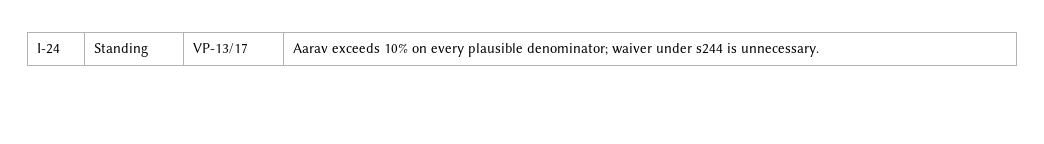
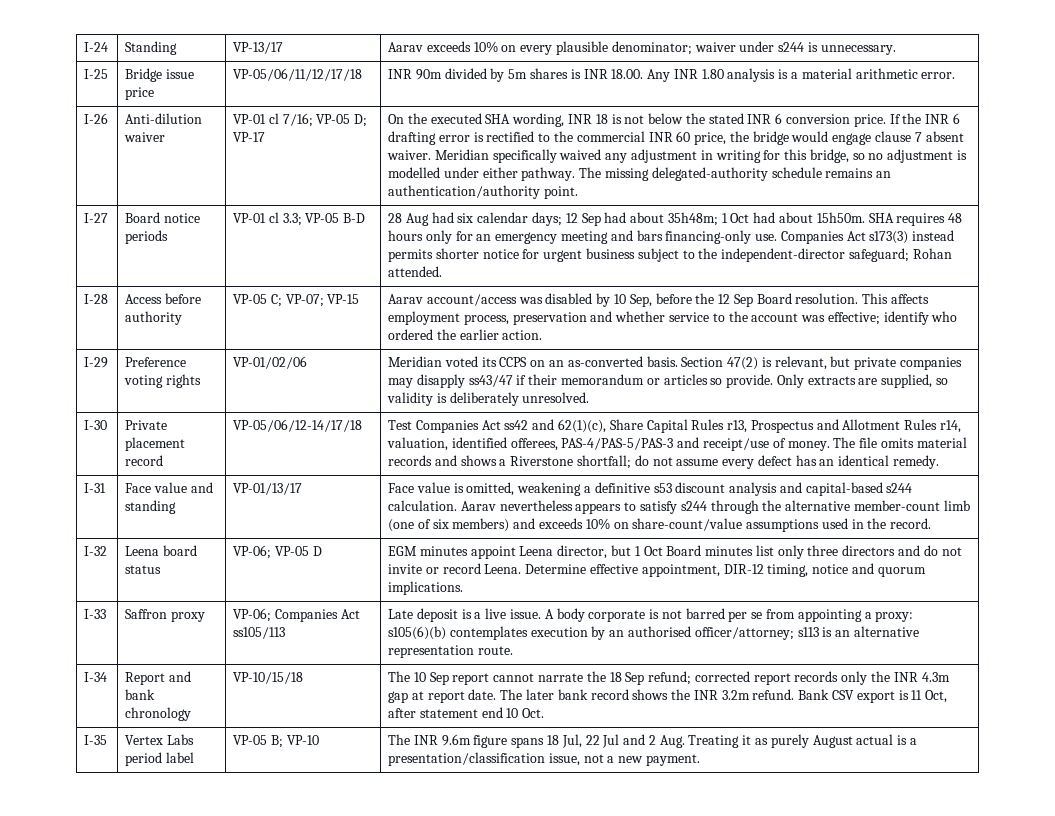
+ I-25 | Bridge issue price | VP-05/06/11/12/17/18 | INR 90m divided by 5m shares is INR 18.00. Any INR 1.80 analysis is a material arithmetic error.
+ I-26 | Anti-dilution waiver | VP-01 cl 7/16; VP-05 D; VP-17 | On the executed SHA wording, INR 18 is not below the stated INR 6 conversion price. If the INR 6 drafting error is rectified to the commercial INR 60 price, the bridge would engage clause 7 absent waiver. Meridian specifically waived any adjustment in writing for this bridge, so no adjustment is modelled under either pathway. The missing delegated-authority schedule remains an authentication/authority point.
+ I-27 | Board notice periods | VP-01 cl 3.3; VP-05 B-D | 28 Aug had six calendar days; 12 Sep had about 35h48m; 1 Oct had about 15h50m. SHA requires 48 hours only for an emergency meeting and bars financing-only use. Companies Act s173(3) instead permits shorter notice for urgent business subject to the independent-director safeguard; Rohan attended.
+ I-28 | Access before authority | VP-05 C; VP-07; VP-15 | Aarav account/access was disabled by 10 Sep, before the 12 Sep Board resolution. This affects employment process, preservation and whether service to the account was effective; identify who ordered the earlier action.
+ I-29 | Preference voting rights | VP-01/02/06 | Meridian voted its CCPS on an as-converted basis. Section 47(2) is relevant, but private companies may disapply ss43/47 if their memorandum or articles so provide. Only extracts are supplied, so validity is deliberately unresolved.
+ I-30 | Private placement record | VP-05/06/12-14/17/18 | Test Companies Act ss42 and 62(1)(c), Share Capital Rules r13, Prospectus and Allotment Rules r14, valuation, identified offerees, PAS-4/PAS-5/PAS-3 and receipt/use of money. The file omits material records and shows a Riverstone shortfall; do not assume every defect has an identical remedy.
+ I-31 | Face value and standing | VP-01/13/17 | Face value is omitted, weakening a definitive s53 discount analysis and capital-based s244 calculation. Aarav nevertheless appears to satisfy s244 through the alternative member-count limb (one of six members) and exceeds 10% on share-count/value assumptions used in the record.
+ I-32 | Leena board status | VP-06; VP-05 D | EGM minutes appoint Leena director, but 1 Oct Board minutes list only three directors and do not invite or record Leena. Determine effective appointment, DIR-12 timing, notice and quorum implications.
+ I-33 | Saffron proxy | VP-06; Companies Act ss105/113 | Late deposit is a live issue. A body corporate is not barred per se from appointing a proxy: s105(6)(b) contemplates execution by an authorised officer/attorney; s113 is an alternative representation route.
+ I-34 | Report and bank chronology | VP-10/15/18 | The 10 Sep report cannot narrate the 18 Sep refund; corrected report records only the INR 4.3m gap at report date. The later bank record shows the INR 3.2m refund. Bank CSV export is 11 Oct, after statement end 10 Oct.
+ I-35 | Vertex Labs period label | VP-05 B; VP-10 | The INR 9.6m figure spans 18 Jul, 22 Jul and 2 Aug. Treating it as purely August actual is a presentation/classification issue, not a new payment.

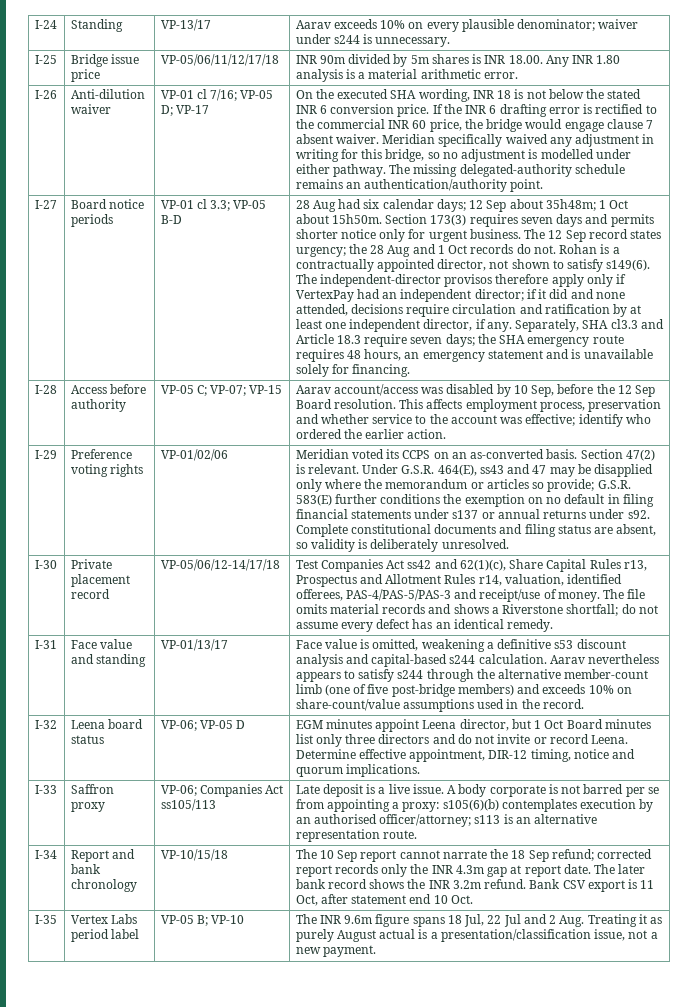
- 28 Aug had six calendar days; 12 Sep had about 35h48m; 1 Oct had about 15h50m.
+ 28 Aug had six calendar days; 12 Sep about 35h48m; 1 Oct about 15h50m.
- SHA requires 48 hours only for an emergency meeting and bars financing-only use. Companies Act s173(3) instead permits shorter notice for urgent business subject to the independent-director safeguard; Rohan attended.
+ Section 173(3) requires seven days and permits shorter notice only for urgent business. The 12 Sep record states urgency; the 28 Aug and 1 Oct records do not. Rohan is a contractually appointed director, not shown to satisfy s149(6). The independent-director provisos therefore apply only if VertexPay had an independent director; if it did and none attended, decisions require circulation and ratification by at least one independent director, if any. Separately, SHA cl3.3 and Article 18.3 require seven days; the SHA emergency route requires 48 hours, an emergency statement and is unavailable solely for financing.
- Section 47(2) is relevant, but private companies may disapply ss43/47 if their memorandum or articles so provide. Only extracts are supplied, so validity is deliberately unresolved.
+ Section 47(2) is relevant. Under G.S.R. 464(E), ss43 and 47 may be disapplied only where the memorandum or articles so provide; G.S.R. 583(E) further conditions the exemption on no default in filing financial statements under s137 or annual returns under s92. Complete constitutional documents and filing status are absent, so validity is deliberately unresolved.
- Aarav nevertheless appears to satisfy s244 through the alternative member-count limb (one of six members) and exceeds 10% on share-count/value assumptions used in the record.
+ Aarav nevertheless appears to satisfy s244 through the alternative member-count limb (one of five post-bridge members) and exceeds 10% on share-count/value assumptions used in the record.

